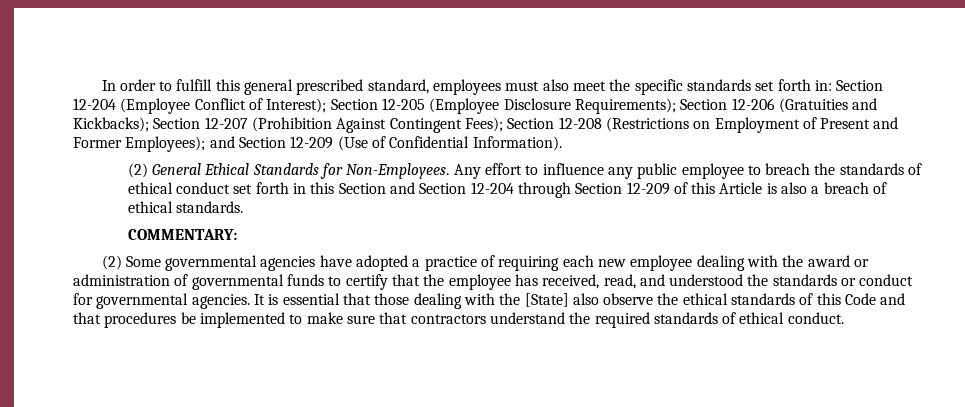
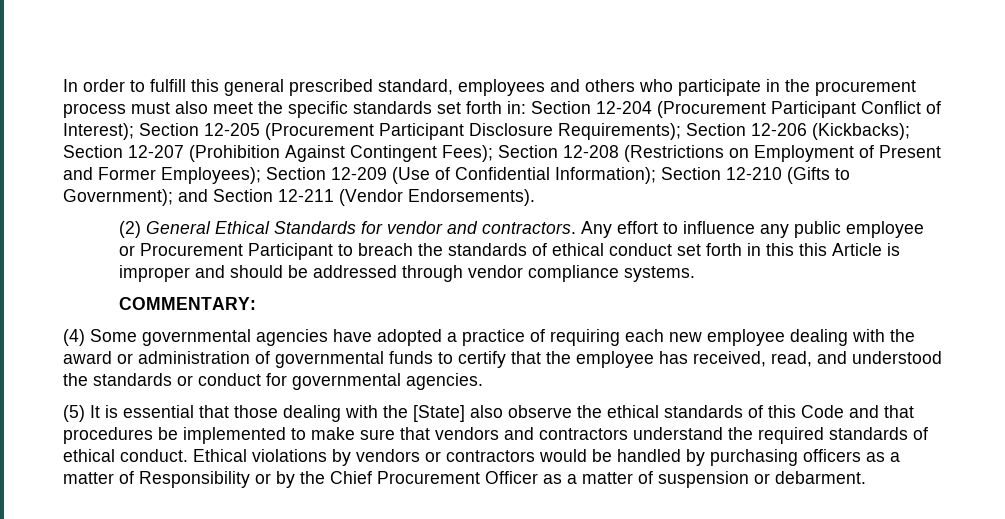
- In order to fulfill this general prescribed standard, employees must also meet the specific standards set forth in: Section 12-204 (Employee Conflict of Interest); Section 12-205 (Employee Disclosure Requirements); Section 12-206 (Gratuities and Kickbacks); Section 12-207 (Prohibition Against Contingent Fees); Section 12-208 (Restrictions on Employment of Present and Former Employees); and Section 12-209 (Use of Confidential Information).
+ In order to fulfill this general prescribed standard, employees and others who participate in the procurement process must also meet the specific standards set forth in: Section 12-204 (Procurement Participant Conflict of Interest); Section 12-205 (Procurement Participant Disclosure Requirements); Section 12-206 (Kickbacks); Section 12-207 (Prohibition Against Contingent Fees); Section 12-208 (Restrictions on Employment of Present and Former Employees); Section 12-209 (Use of Confidential Information); Section 12-210 (Gifts to Government); and Section 12-211 (Vendor Endorsements).
- (2) General Ethical Standards for Non-Employees.
+ (2) General Ethical Standards for vendor and contractors.
- Any effort to influence any public employee to breach the standards of ethical conduct set forth in this Section and Section 12-204 through Section 12-209 of this Article is also a breach of ethical standards.
+ Any effort to influence any public employee or Procurement Participant to breach the standards of ethical conduct set forth in this this Article is improper and should be addressed through vendor compliance systems.
- (2) Some governmental agencies have adopted a practice of requiring each new employee dealing with the award or administration of governmental funds to certify that the employee has received, read, and understood the standards or conduct for governmental agencies. It is essential that those dealing with the [State] also observe the ethical standards of this Code and that procedures be implemented to make sure that contractors understand the required standards of ethical conduct.
+ (4) Some governmental agencies have adopted a practice of requiring each new employee dealing with the award or administration of governmental funds to certify that the employee has received, read, and understood the standards or conduct for governmental agencies.
+ (5) It is essential that those dealing with the [State] also observe the ethical standards of this Code and that procedures be implemented to make sure that vendors and contractors understand the required standards of ethical conduct.
+ Ethical violations by vendors or contractors would be handled by purchasing officers as a matter of Responsibility or by the Chief Procurement Officer as a matter of suspension or debarment.

